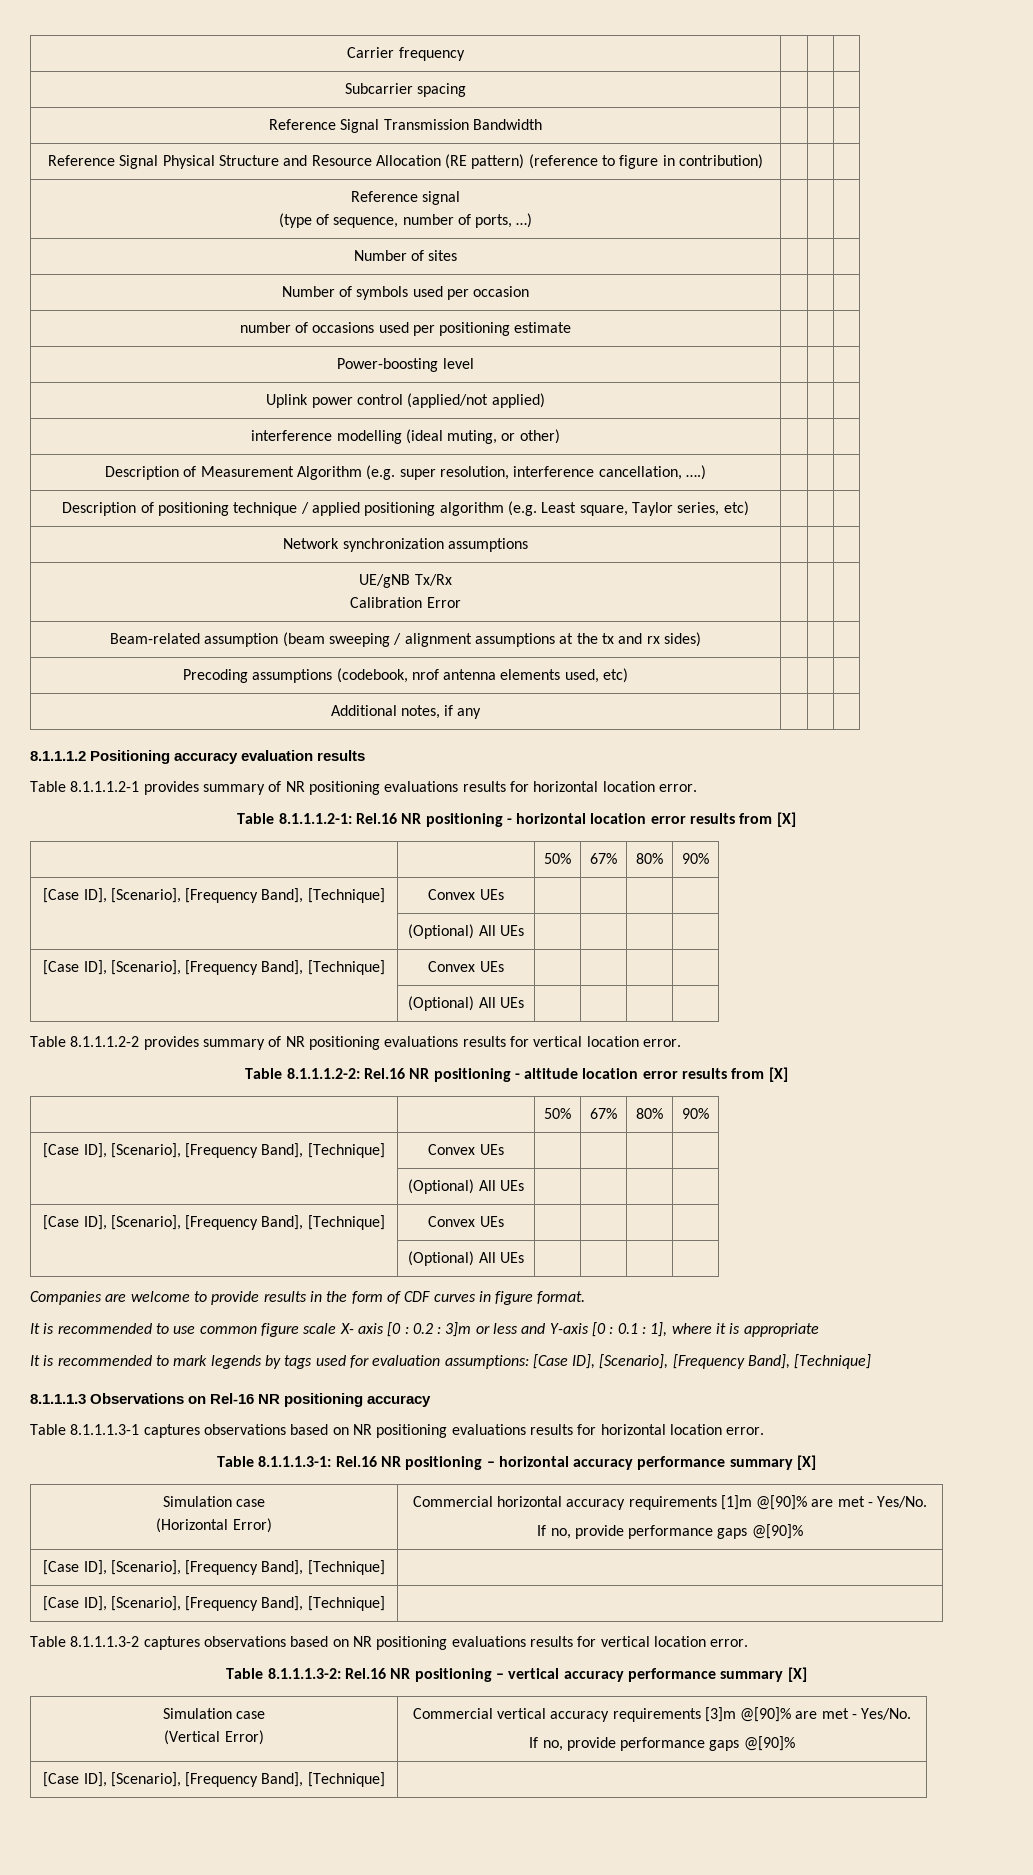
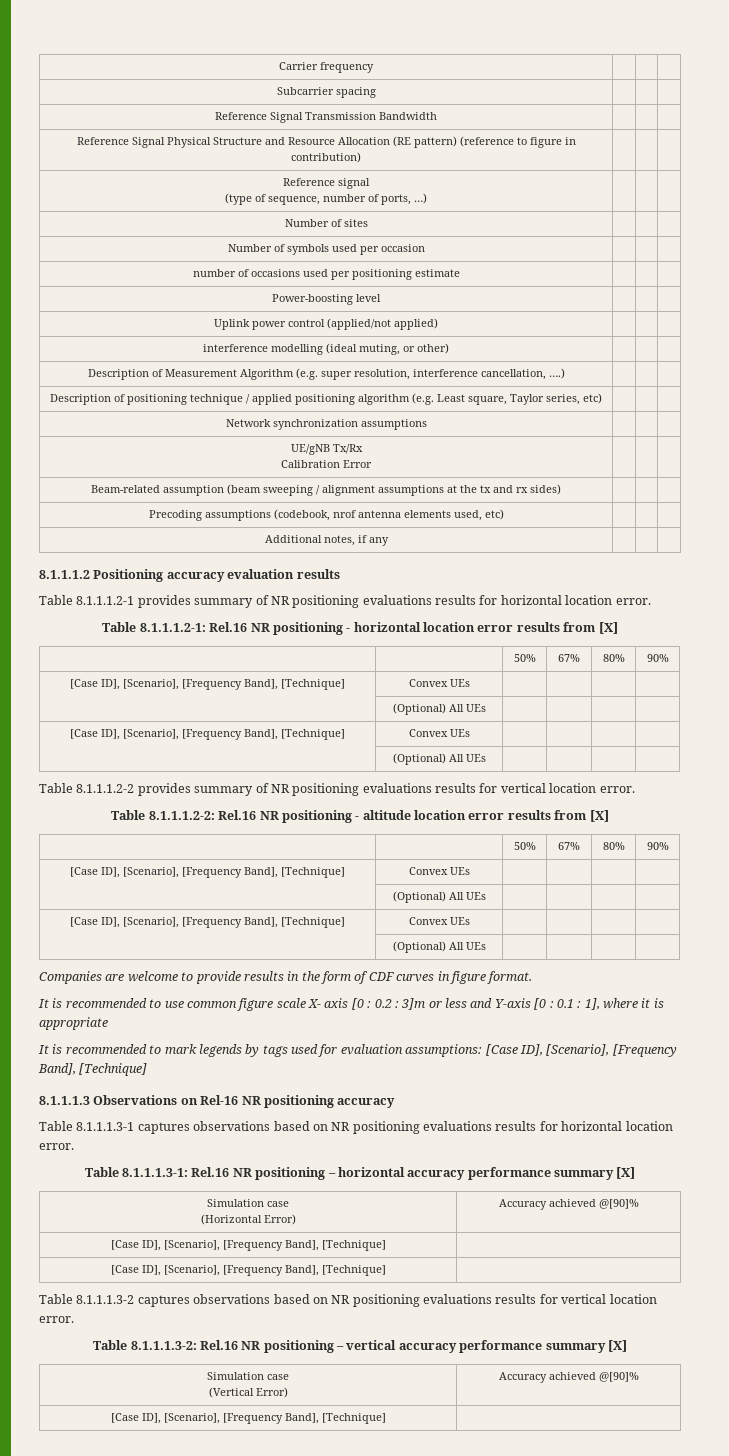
  Table 8.1.1.1.3-1: Rel.16 NR positioning – horizontal accuracy performance summary [X]
  Simulation case
- (Horizontal Error) | Commercial horizontal accuracy requirements [1]m @[90]% are met - Yes/No.
- If no, provide performance gaps @[90]%
+ (Horizontal Error) | Accuracy achieved @[90]%
  Table 8.1.1.1.3-2: Rel.16 NR positioning – vertical accuracy performance summary [X]
  Simulation case
- (Vertical Error) | Commercial vertical accuracy requirements [3]m @[90]% are met - Yes/No.
- If no, provide performance gaps @[90]%
+ (Vertical Error) | Accuracy achieved @[90]%

